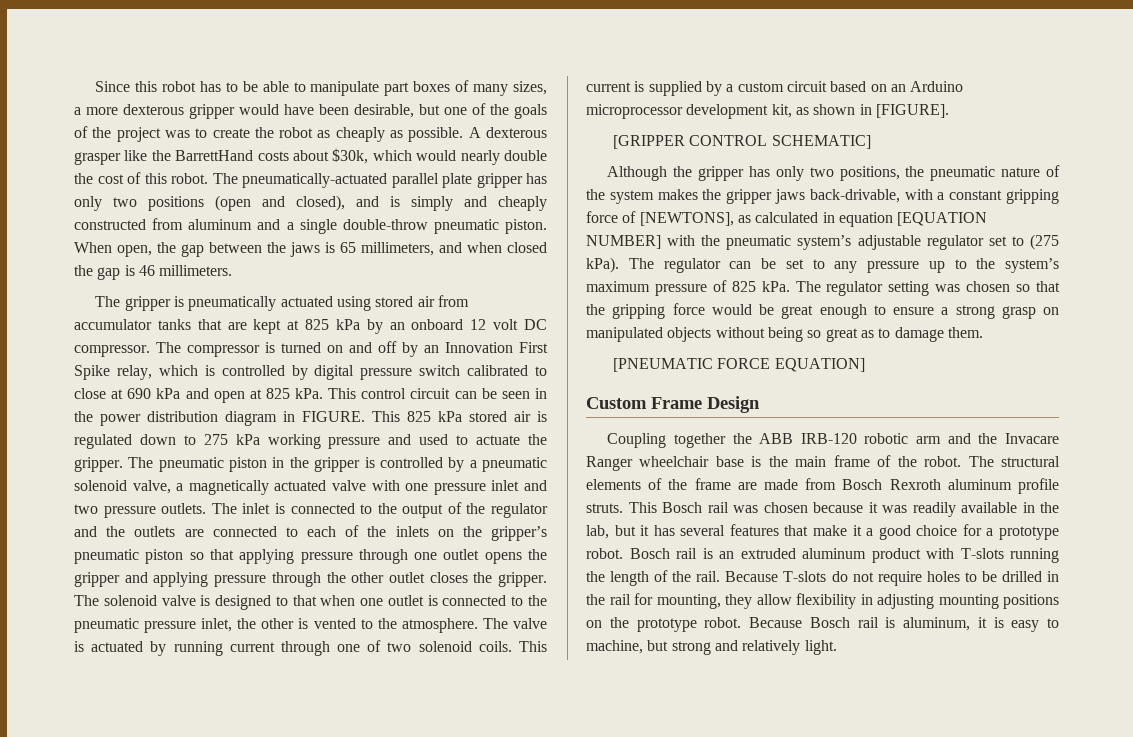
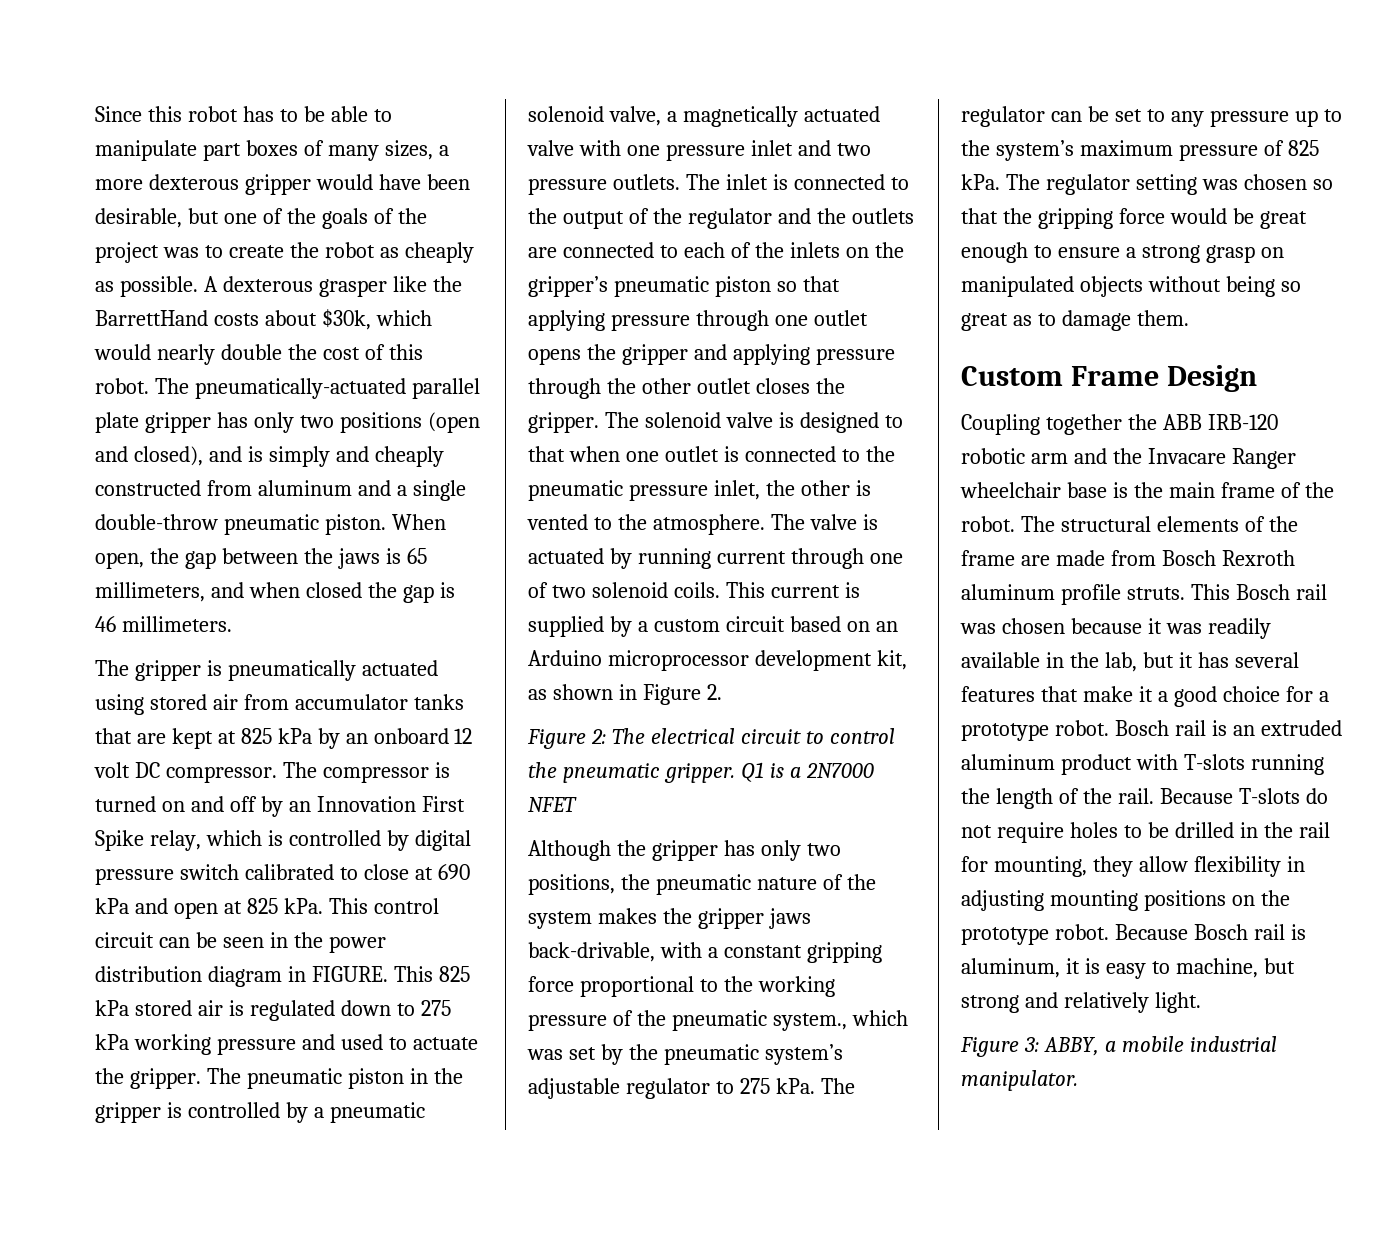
- This current is supplied by a custom circuit based on an Arduino microprocessor development kit, as shown in [FIGURE].
- [GRIPPER CONTROL SCHEMATIC]
+ This current is supplied by a custom circuit based on an Arduino microprocessor development kit, as shown in Figure 2.
+ Figure 2: The electrical circuit to control the pneumatic gripper. Q1 is a 2N7000 NFET
- Although the gripper has only two positions, the pneumatic nature of the system makes the gripper jaws back-drivable, with a constant gripping force of [NEWTONS], as calculated in equation [EQUATION NUMBER] with the pneumatic system’s adjustable regulator set to (275 kPa).
+ Although the gripper has only two positions, the pneumatic nature of the system makes the gripper jaws back-drivable, with a constant gripping force proportional to the working pressure of the pneumatic system., which was set by the pneumatic system’s adjustable regulator to 275 kPa.
- [PNEUMATIC FORCE EQUATION]
+ Figure 3: ABBY, a mobile industrial manipulator.

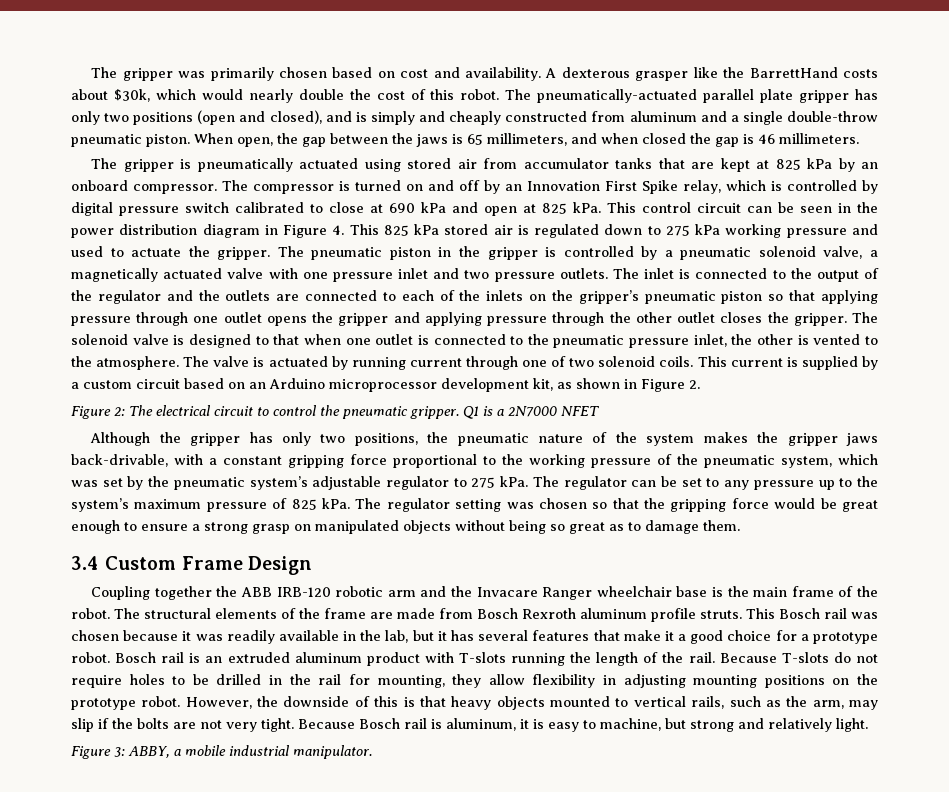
- Since this robot has to be able to manipulate part boxes of many sizes, a more dexterous gripper would have been desirable, but one of the goals of the project was to create the robot as cheaply as possible.
+ The gripper was primarily chosen based on cost and availability.
- The gripper is pneumatically actuated using stored air from accumulator tanks that are kept at 825 kPa by an onboard 12 volt DC compressor.
+ The gripper is pneumatically actuated using stored air from accumulator tanks that are kept at 825 kPa by an onboard compressor.
- This control circuit can be seen in the power distribution diagram in FIGURE. This 825 kPa stored air is regulated down to 275 kPa working pressure and used to actuate the gripper.
+ This control circuit can be seen in the power distribution diagram in Figure 4. This 825 kPa stored air is regulated down to 275 kPa working pressure and used to actuate the gripper.
- Although the gripper has only two positions, the pneumatic nature of the system makes the gripper jaws back-drivable, with a constant gripping force proportional to the working pressure of the pneumatic system., which was set by the pneumatic system’s adjustable regulator to 275 kPa.
+ Although the gripper has only two positions, the pneumatic nature of the system makes the gripper jaws back-drivable, with a constant gripping force proportional to the working pressure of the pneumatic system, which was set by the pneumatic system’s adjustable regulator to 275 kPa.
- Custom Frame Design
+ 3.4 Custom Frame Design
+ However, the downside of this is that heavy objects mounted to vertical rails, such as the arm, may slip if the bolts are not very tight.

